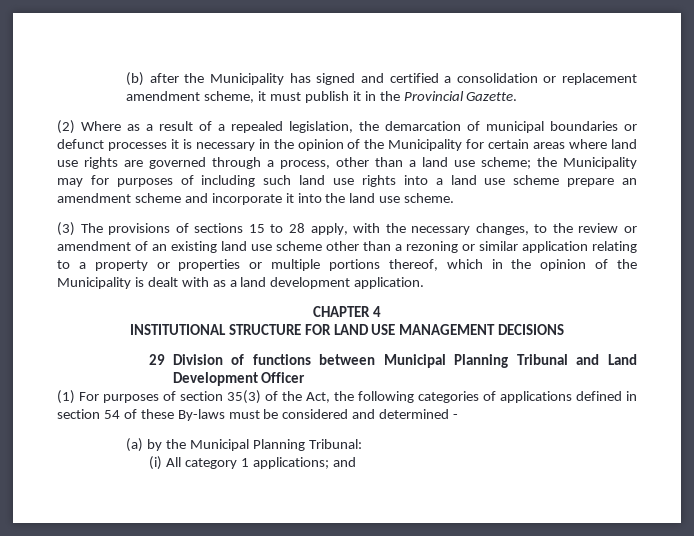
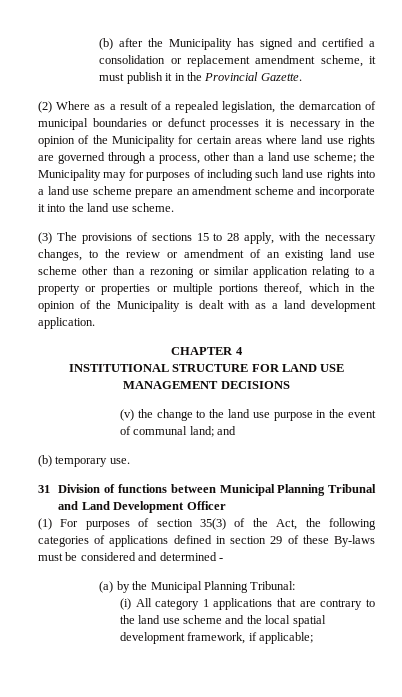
- 29 Division of functions between Municipal Planning Tribunal and Land Development Officer
+ (v) the change to the land use purpose in the event of communal land; and
+ (b) temporary use.
+ 31 Division of functions between Municipal Planning Tribunal and Land Development Officer
- (1) For purposes of section 35(3) of the Act, the following categories of applications defined in section 54 of these By-laws must be considered and determined -
+ (1) For purposes of section 35(3) of the Act, the following categories of applications defined in section 29 of these By-laws must be considered and determined -
- (i) All category 1 applications; and
+ (i) All category 1 applications that are contrary to the land use scheme and the local spatial development framework, if applicable;

